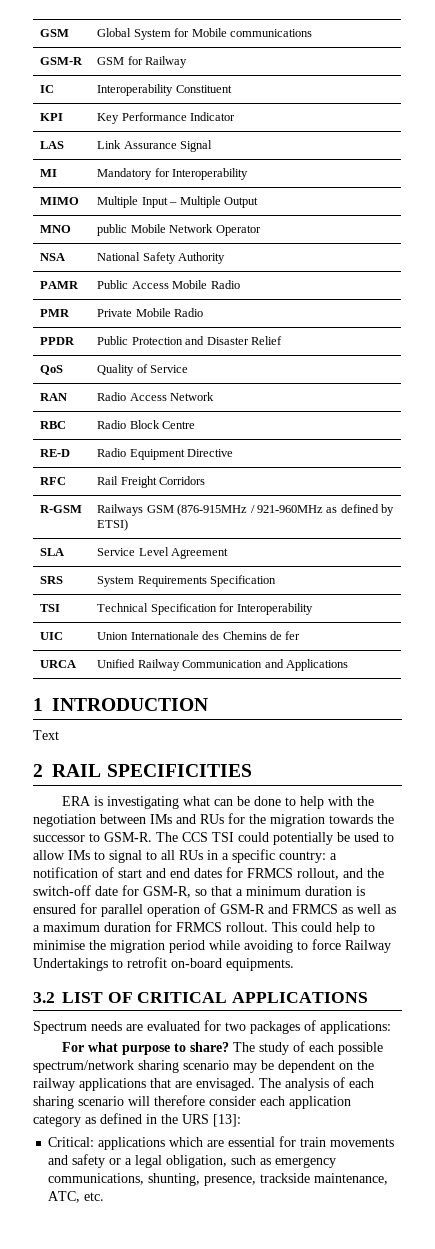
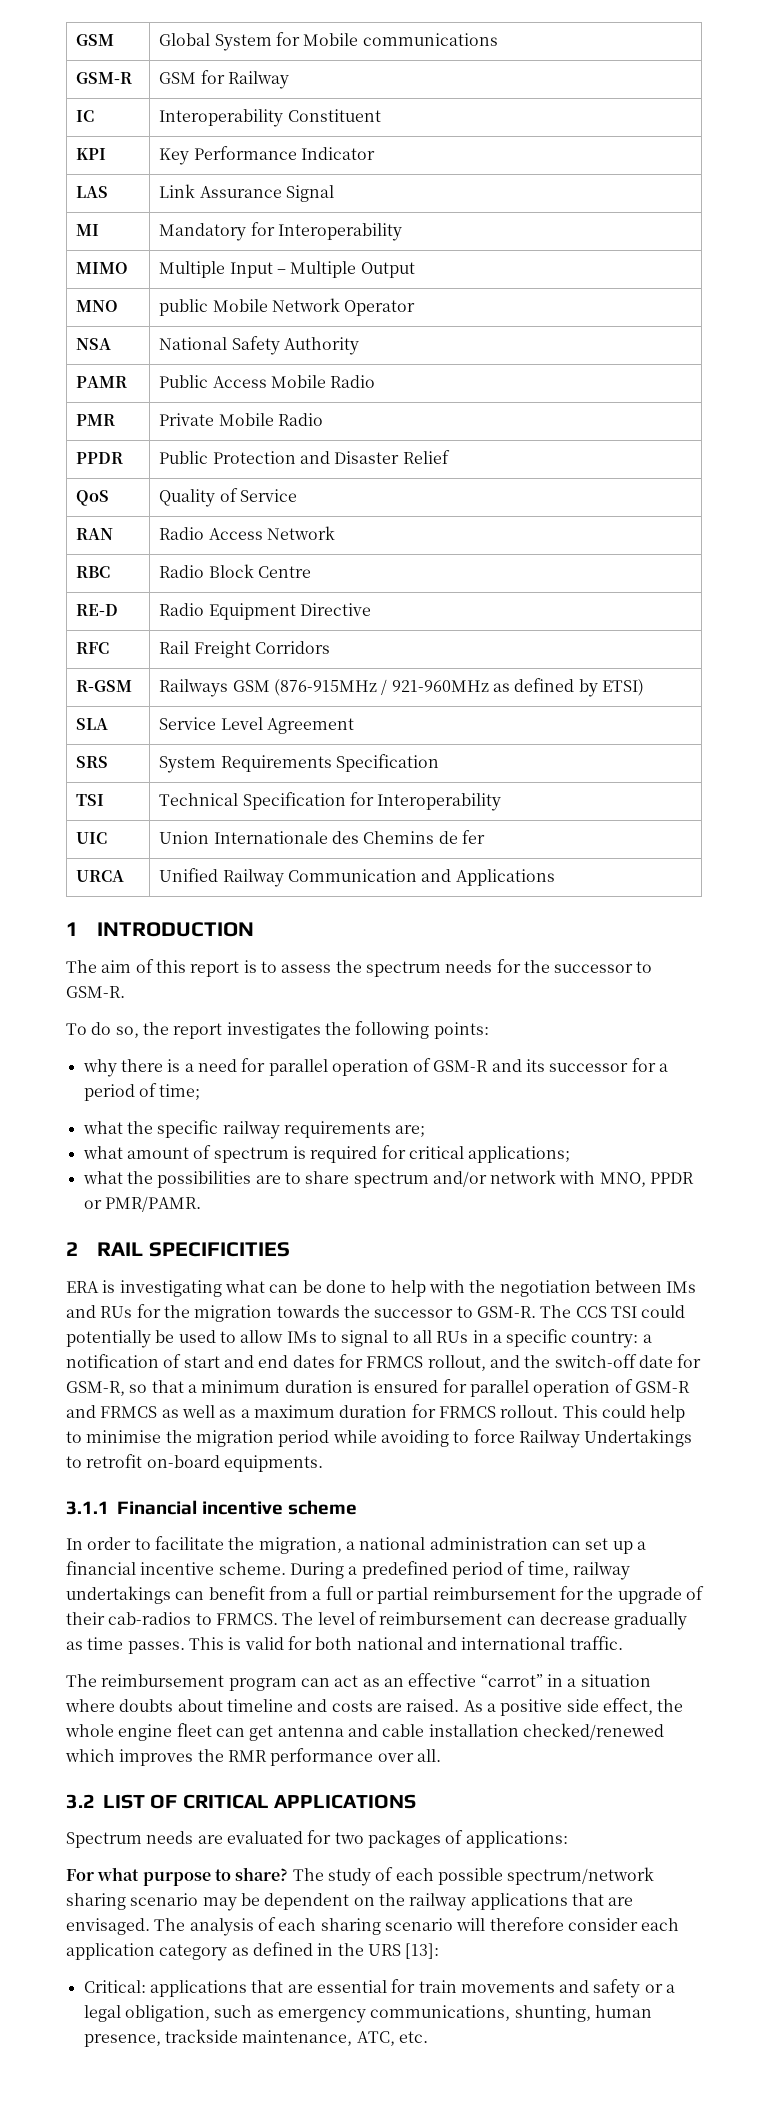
- Text
+ The aim of this report is to assess the spectrum needs for the successor to GSM-R.
+ To do so, the report investigates the following points:
+ why there is a need for parallel operation of GSM-R and its successor for a period of time;
+ what the specific railway requirements are;
+ what amount of spectrum is required for critical applications;
+ what the possibilities are to share spectrum and/or network with MNO, PPDR or PMR/PAMR.
+ 3.1.1 Financial incentive scheme
+ In order to facilitate the migration, a national administration can set up a financial incentive scheme. During a predefined period of time, railway undertakings can benefit from a full or partial reimbursement for the upgrade of their cab-radios to FRMCS. The level of reimbursement can decrease gradually as time passes. This is valid for both national and international traffic.
+ The reimbursement program can act as an effective “carrot” in a situation where doubts about timeline and costs are raised. As a positive side effect, the whole engine fleet can get antenna and cable installation checked/renewed which improves the RMR performance over all.
- Critical: applications which are essential for train movements and safety or a legal obligation, such as emergency communications, shunting, presence, trackside maintenance, ATC, etc.
+ Critical: applications that are essential for train movements and safety or a legal obligation, such as emergency communications, shunting, human presence, trackside maintenance, ATC, etc.

